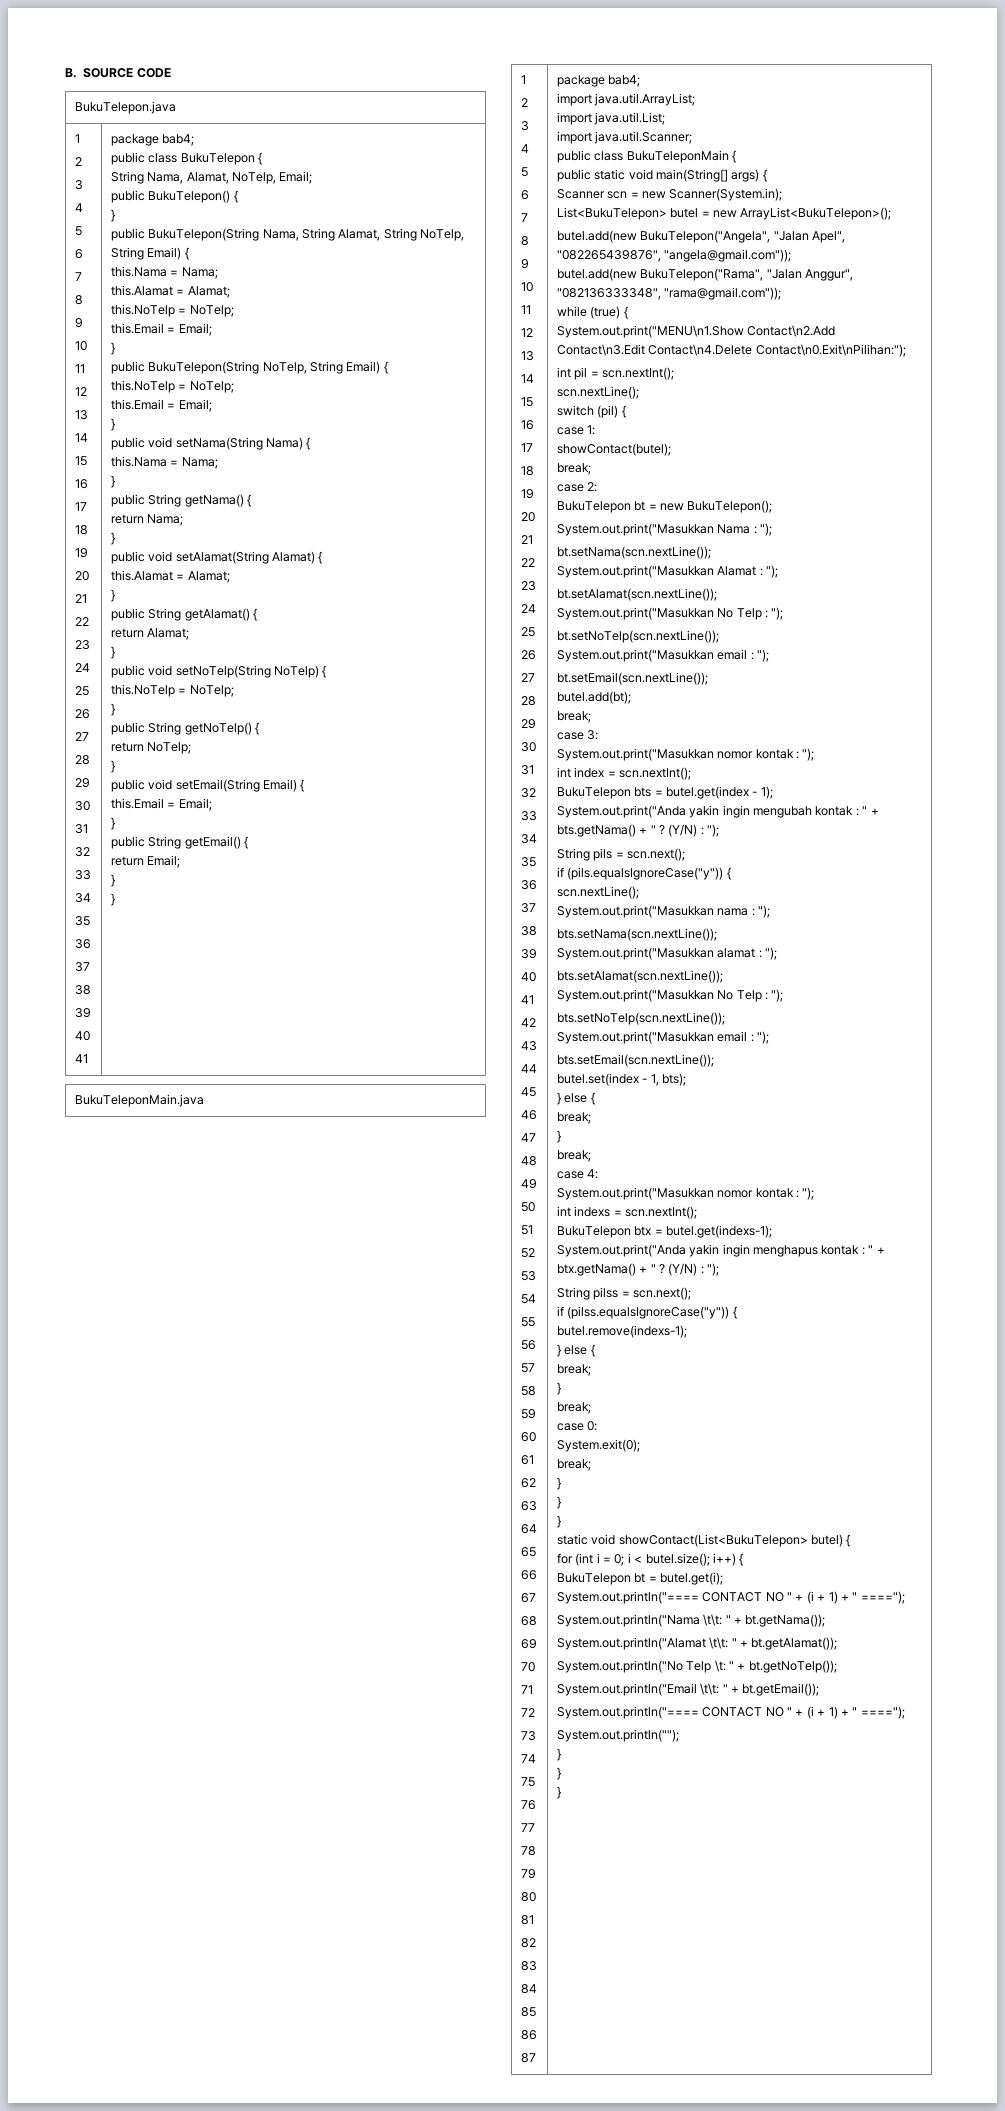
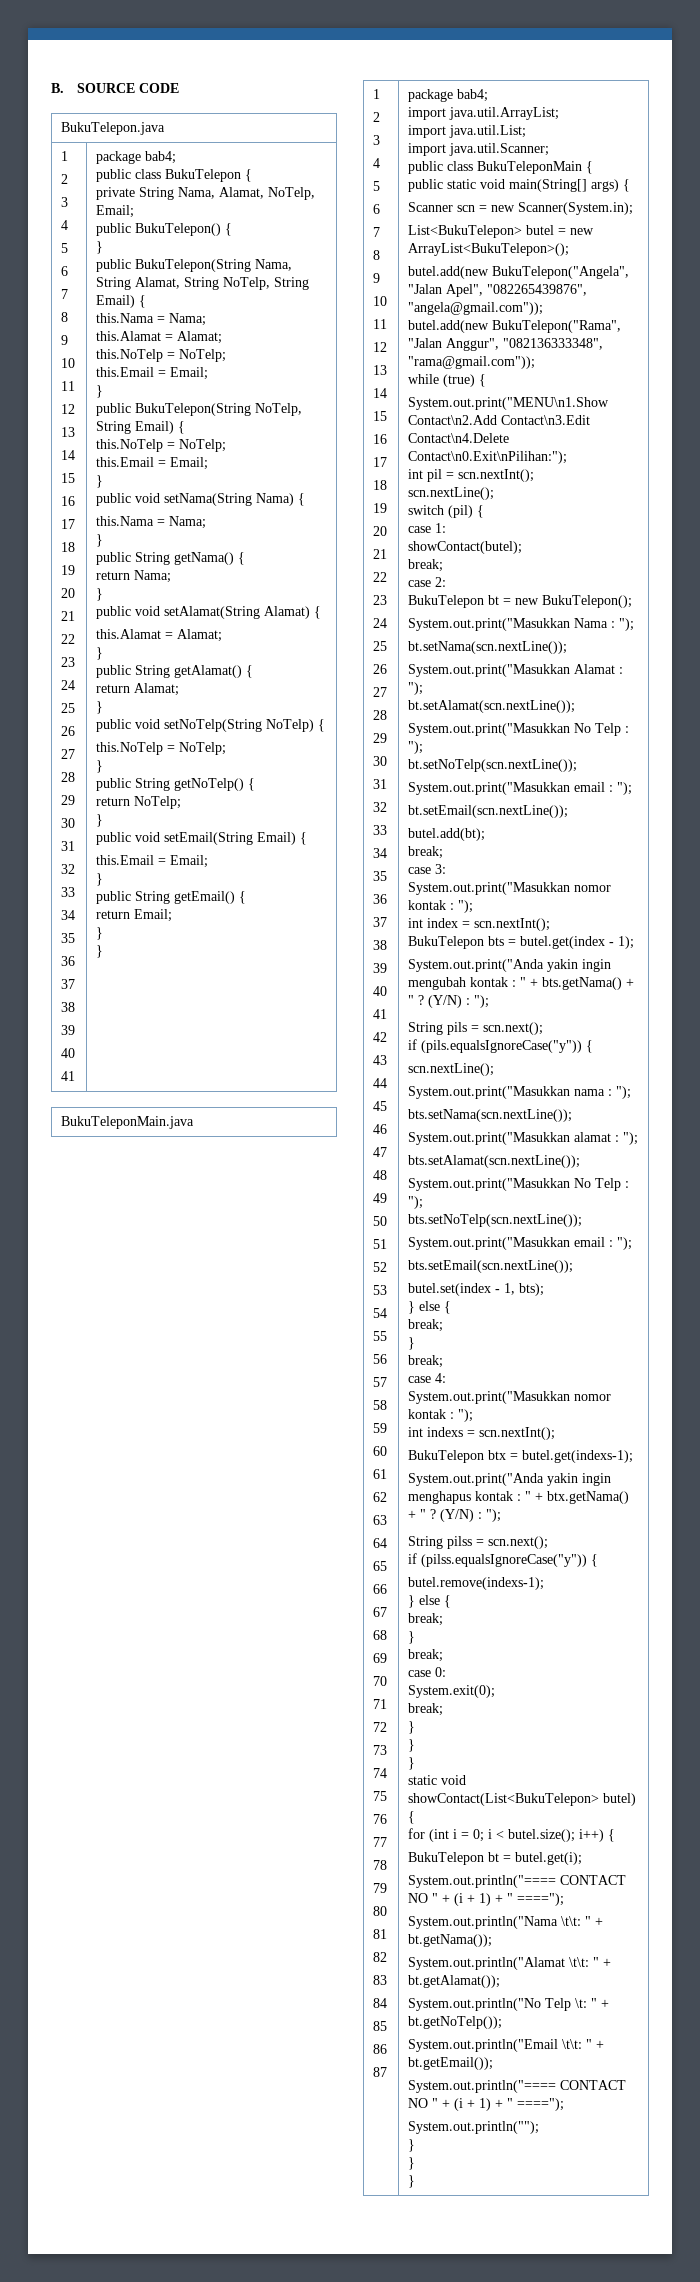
- String Nama, Alamat, NoTelp, Email;
+ private String Nama, Alamat, NoTelp, Email;

